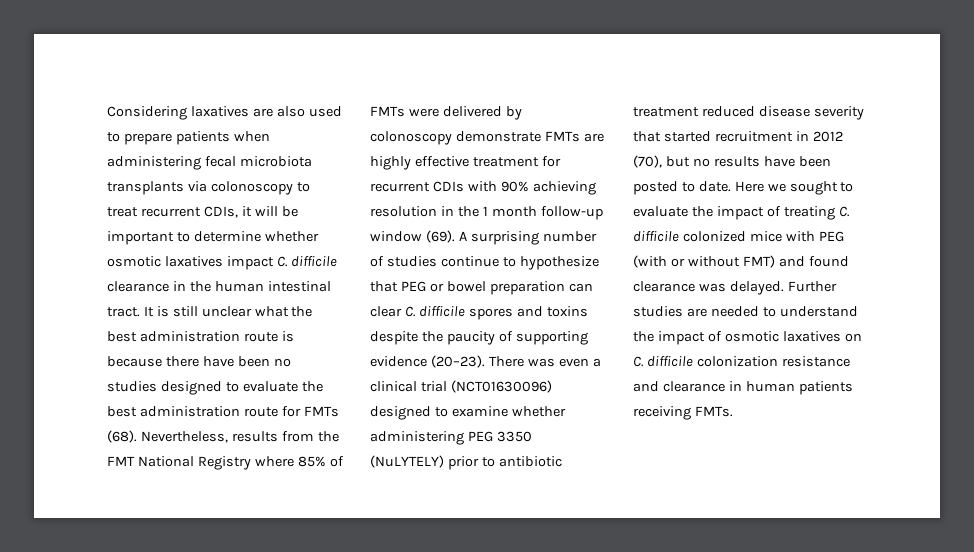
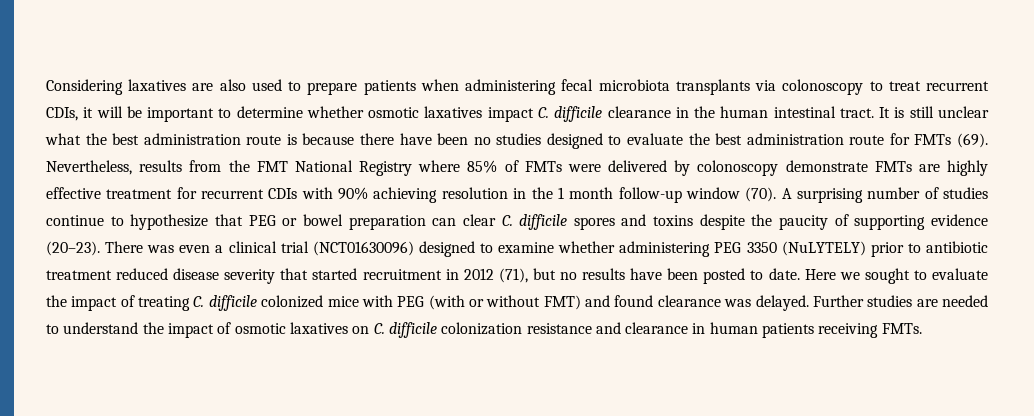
- It is still unclear what the best administration route is because there have been no studies designed to evaluate the best administration route for FMTs (68).
+ It is still unclear what the best administration route is because there have been no studies designed to evaluate the best administration route for FMTs (69).
- Nevertheless, results from the FMT National Registry where 85% of FMTs were delivered by colonoscopy demonstrate FMTs are highly effective treatment for recurrent CDIs with 90% achieving resolution in the 1 month follow-up window (69).
+ Nevertheless, results from the FMT National Registry where 85% of FMTs were delivered by colonoscopy demonstrate FMTs are highly effective treatment for recurrent CDIs with 90% achieving resolution in the 1 month follow-up window (70).
- There was even a clinical trial (NCT01630096) designed to examine whether administering PEG 3350 (NuLYTELY) prior to antibiotic treatment reduced disease severity that started recruitment in 2012 (70), but no results have been posted to date.
+ There was even a clinical trial (NCT01630096) designed to examine whether administering PEG 3350 (NuLYTELY) prior to antibiotic treatment reduced disease severity that started recruitment in 2012 (71), but no results have been posted to date.

